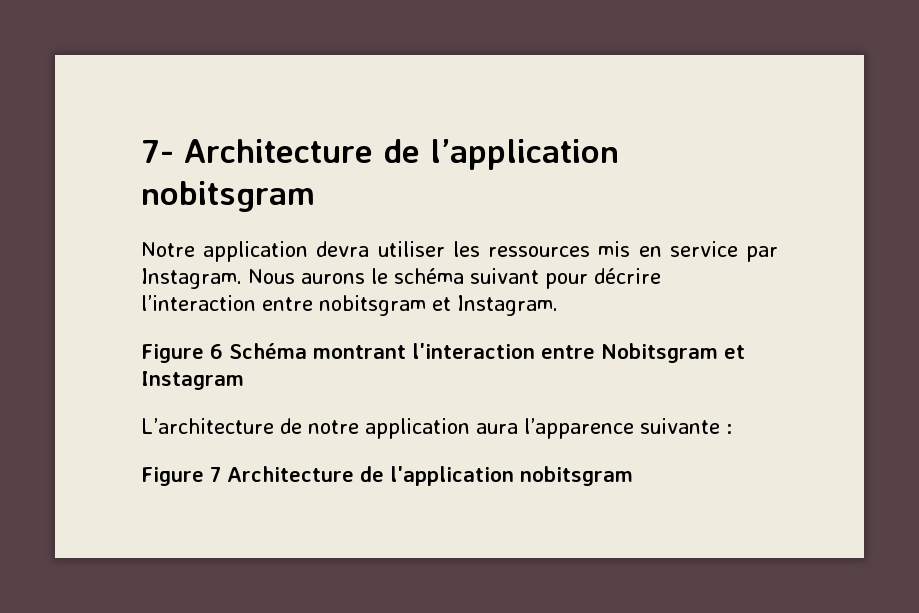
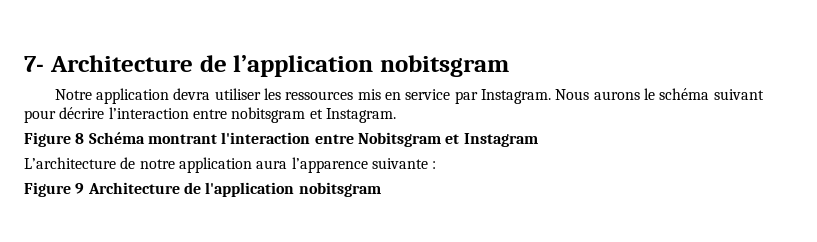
- Figure 6 Schéma montrant l'interaction entre Nobitsgram et Instagram
+ Figure 8 Schéma montrant l'interaction entre Nobitsgram et Instagram
- Figure 7 Architecture de l'application nobitsgram
+ Figure 9 Architecture de l'application nobitsgram

